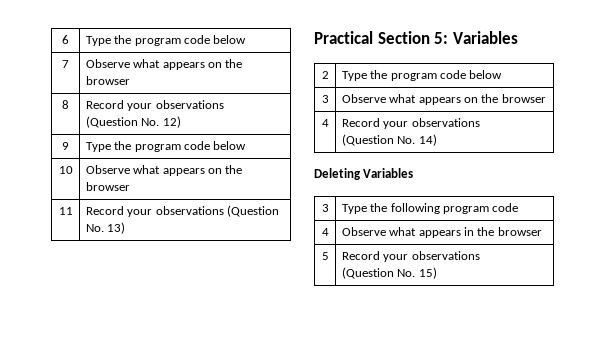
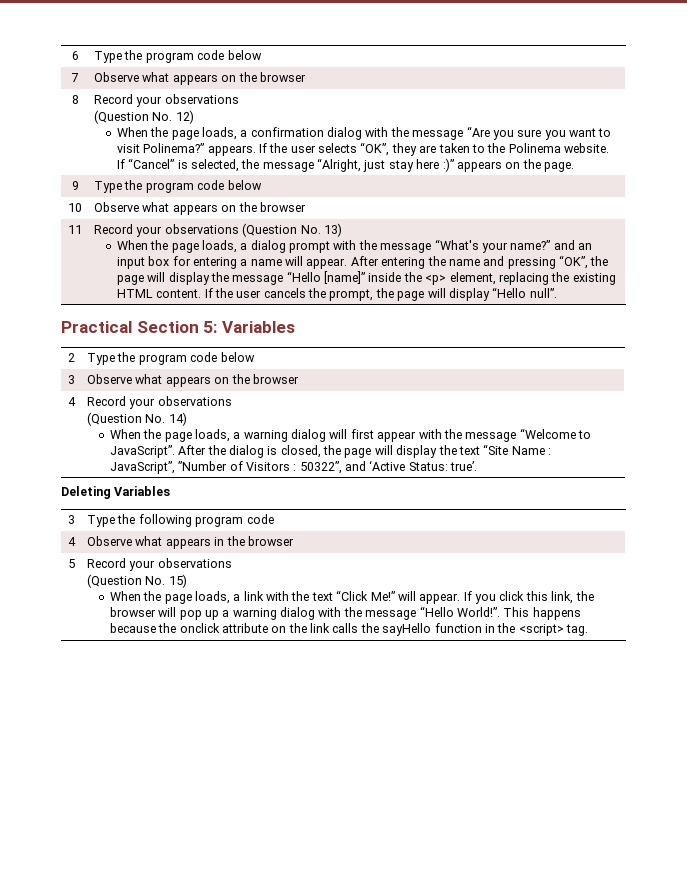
+ When the page loads, a confirmation dialog with the message “Are you sure you want to visit Polinema?” appears. If the user selects “OK”, they are taken to the Polinema website. If “Cancel” is selected, the message “Alright, just stay here :)” appears on the page.
+ When the page loads, a dialog prompt with the message “What's your name?” and an input box for entering a name will appear. After entering the name and pressing “OK”, the page will display the message “Hello [name]” inside the <p> element, replacing the existing HTML content. If the user cancels the prompt, the page will display “Hello null”.
+ When the page loads, a warning dialog will first appear with the message “Welcome to JavaScript”. After the dialog is closed, the page will display the text “Site Name : JavaScript”, ”Number of Visitors : 50322”, and ‘Active Status: true’.
+ When the page loads, a link with the text “Click Me!” will appear. If you click this link, the browser will pop up a warning dialog with the message “Hello World!”. This happens because the onclick attribute on the link calls the sayHello function in the <script> tag.

